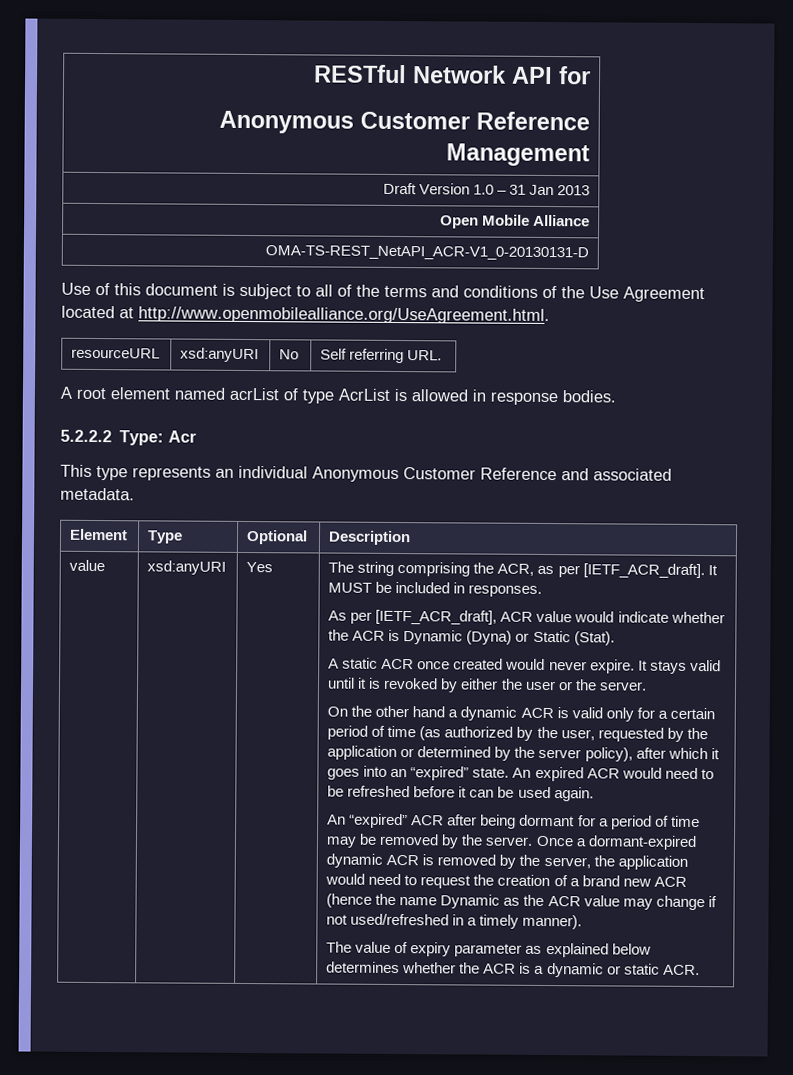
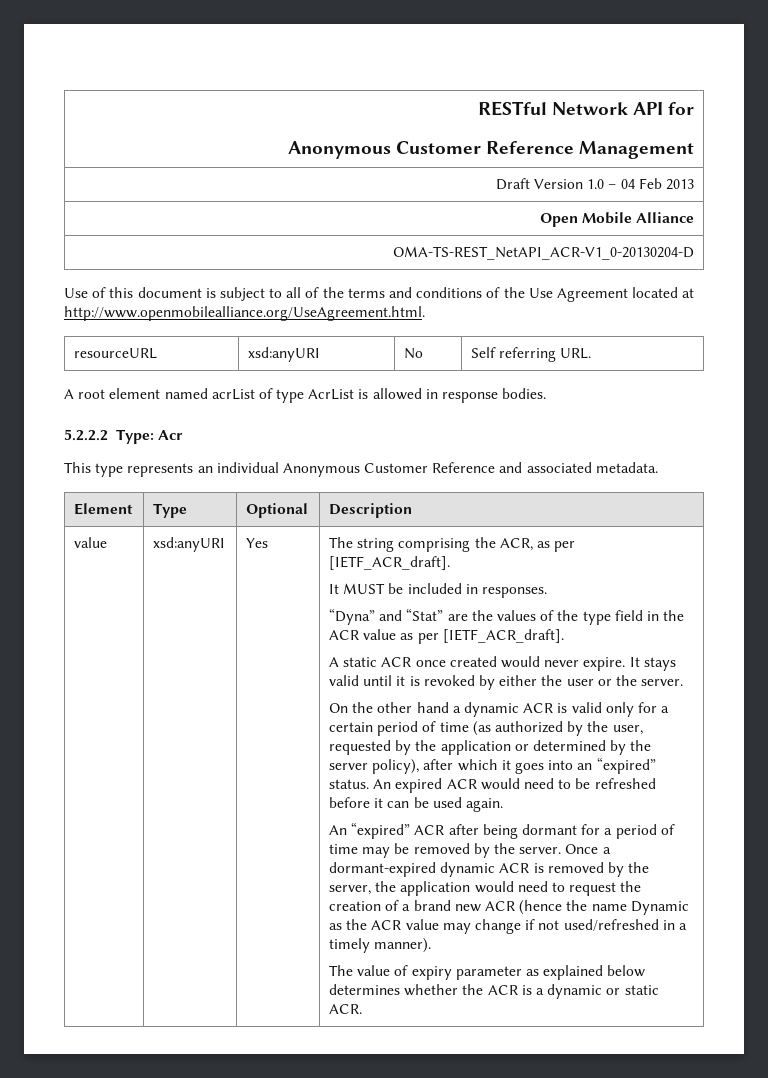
- Draft Version 1.0 – 31 Jan 2013
+ Draft Version 1.0 – 04 Feb 2013
- OMA-TS-REST_NetAPI_ACR-V1_0-20130131-D
+ OMA-TS-REST_NetAPI_ACR-V1_0-20130204-D
- The string comprising the ACR, as per [IETF_ACR_draft]. It MUST be included in responses.
+ The string comprising the ACR, as per [IETF_ACR_draft].
+ It MUST be included in responses.
- As per [IETF_ACR_draft], ACR value would indicate whether the ACR is Dynamic (Dyna) or Static (Stat).
+ “Dyna” and “Stat” are the values of the type field in the ACR value as per [IETF_ACR_draft].
- On the other hand a dynamic ACR is valid only for a certain period of time (as authorized by the user, requested by the application or determined by the server policy), after which it goes into an “expired” state.
+ On the other hand a dynamic ACR is valid only for a certain period of time (as authorized by the user, requested by the application or determined by the server policy), after which it goes into an “expired” status.

